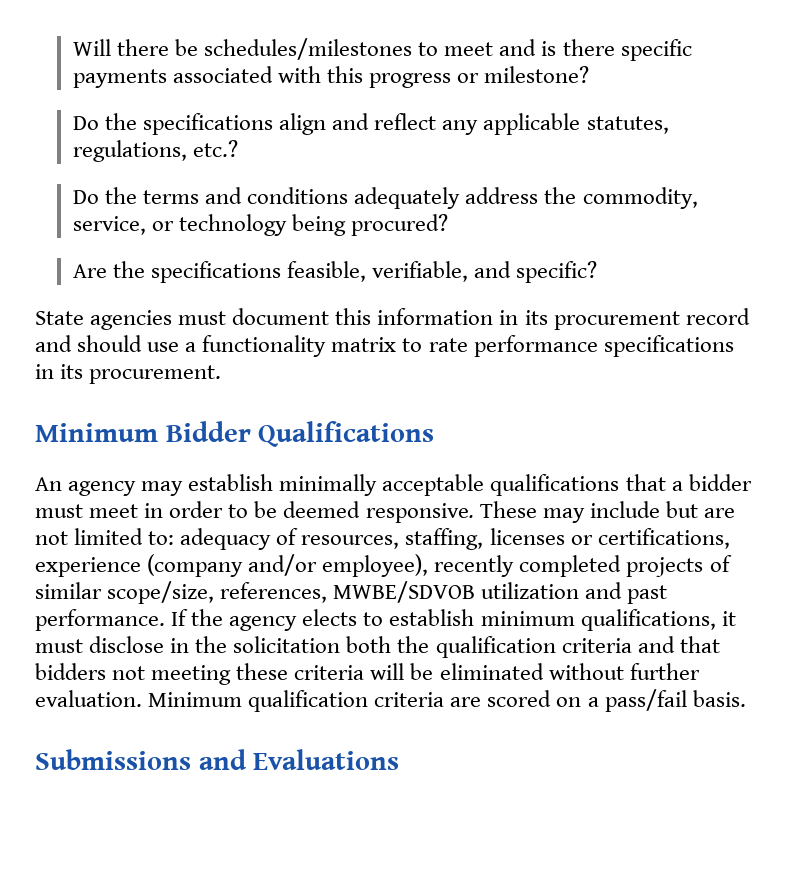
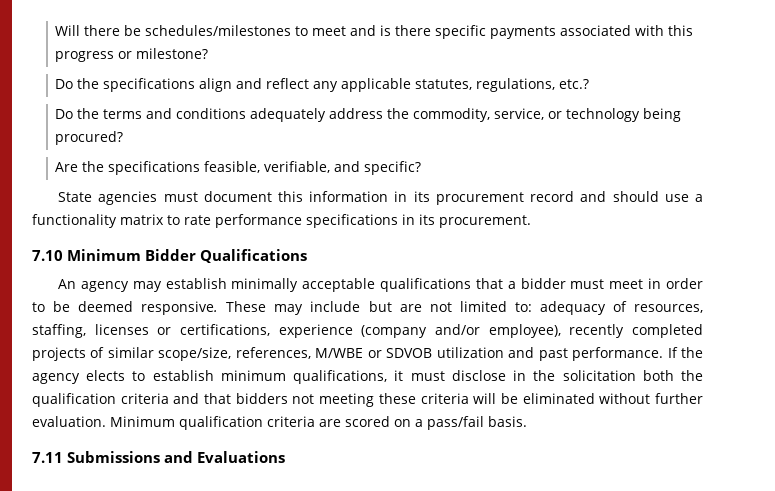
- Minimum Bidder Qualifications
+ 7.10 Minimum Bidder Qualifications
- These may include but are not limited to: adequacy of resources, staffing, licenses or certifications, experience (company and/or employee), recently completed projects of similar scope/size, references, MWBE/SDVOB utilization and past performance.
+ These may include but are not limited to: adequacy of resources, staffing, licenses or certifications, experience (company and/or employee), recently completed projects of similar scope/size, references, M/WBE or SDVOB utilization and past performance.
- Submissions and Evaluations
+ 7.11 Submissions and Evaluations

